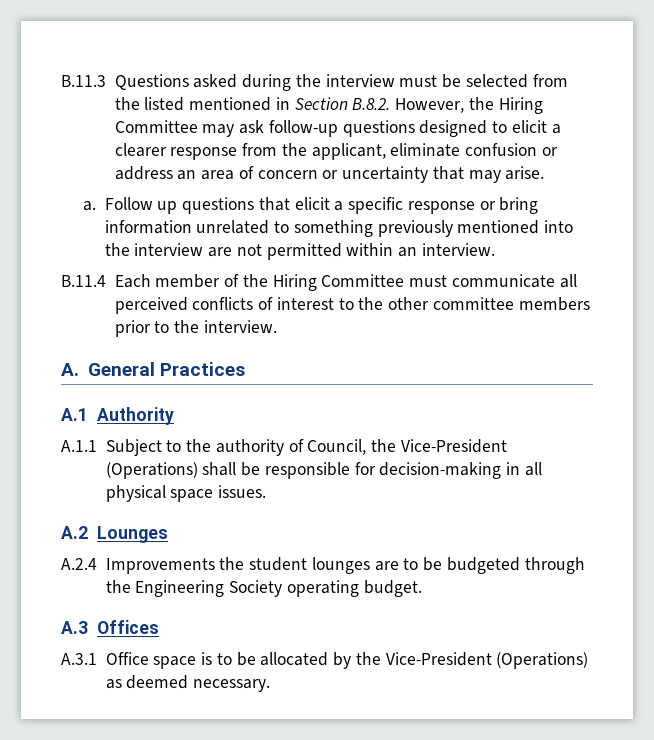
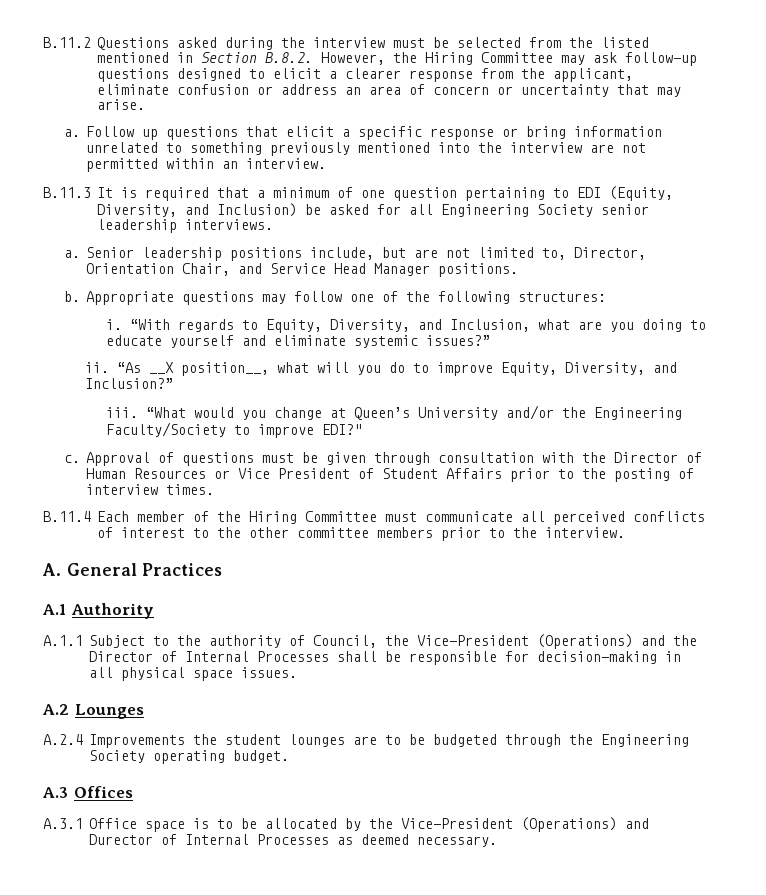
- B.11.3 Questions asked during the interview must be selected from the listed mentioned in Section B.8.2. However, the Hiring Committee may ask follow-up questions designed to elicit a clearer response from the applicant, eliminate confusion or address an area of concern or uncertainty that may arise.
+ B.11.2 Questions asked during the interview must be selected from the listed mentioned in Section B.8.2. However, the Hiring Committee may ask follow-up questions designed to elicit a clearer response from the applicant, eliminate confusion or address an area of concern or uncertainty that may arise.
+ B.11.3 It is required that a minimum of one question pertaining to EDI (Equity, Diversity, and Inclusion) be asked for all Engineering Society senior leadership interviews.
+ a. Senior leadership positions include, but are not limited to, Director, Orientation Chair, and Service Head Manager positions.
+ b. Appropriate questions may follow one of the following structures:
+ i. “With regards to Equity, Diversity, and Inclusion, what are you doing to educate yourself and eliminate systemic issues?”
+ ii. “As __X position__, what will you do to improve Equity, Diversity, and Inclusion?”
+ iii. “What would you change at Queen’s University and/or the Engineering Faculty/Society to improve EDI?"
+ c. Approval of questions must be given through consultation with the Director of Human Resources or Vice President of Student Affairs prior to the posting of interview times.
- A.1.1 Subject to the authority of Council, the Vice-President (Operations) shall be responsible for decision-making in all physical space issues.
+ A.1.1 Subject to the authority of Council, the Vice-President (Operations) and the Director of Internal Processes shall be responsible for decision-making in all physical space issues.
- A.3.1 Office space is to be allocated by the Vice-President (Operations) as deemed necessary.
+ A.3.1 Office space is to be allocated by the Vice-President (Operations) and Durector of Internal Processes as deemed necessary.

